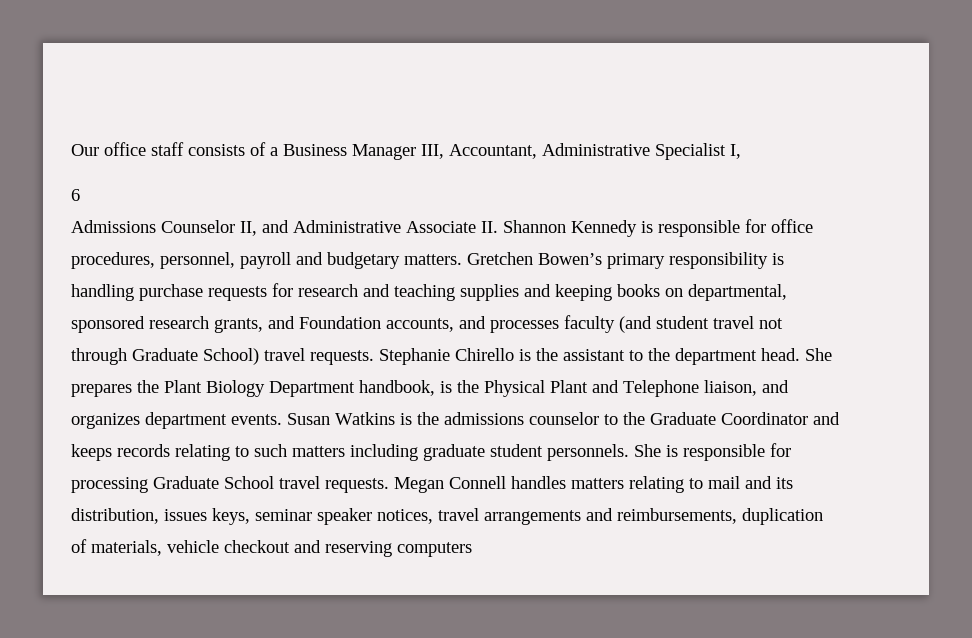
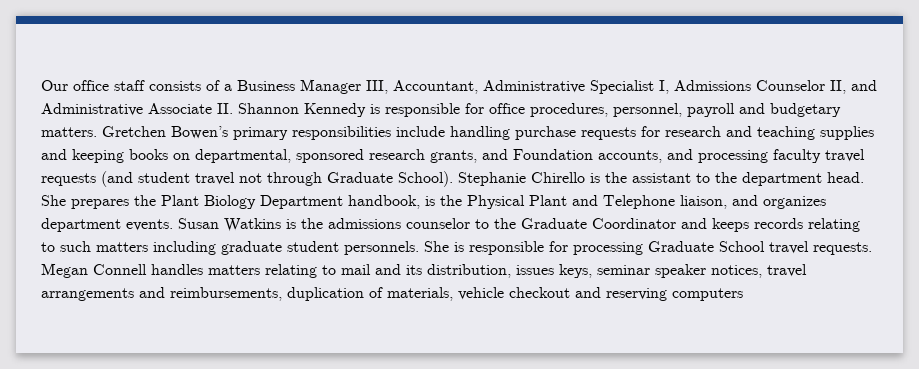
- Our office staff consists of a Business Manager III, Accountant, Administrative Specialist I,
- 6
- Admissions Counselor II, and Administrative Associate II. Shannon Kennedy is responsible for office procedures, personnel, payroll and budgetary matters.
+ Our office staff consists of a Business Manager III, Accountant, Administrative Specialist I, Admissions Counselor II, and Administrative Associate II. Shannon Kennedy is responsible for office procedures, personnel, payroll and budgetary matters.
- Gretchen Bowen’s primary responsibility is handling purchase requests for research and teaching supplies and keeping books on departmental, sponsored research grants, and Foundation accounts, and processes faculty (and student travel not through Graduate School) travel requests.
+ Gretchen Bowen’s primary responsibilities include handling purchase requests for research and teaching supplies and keeping books on departmental, sponsored research grants, and Foundation accounts, and processing faculty travel requests (and student travel not through Graduate School).

